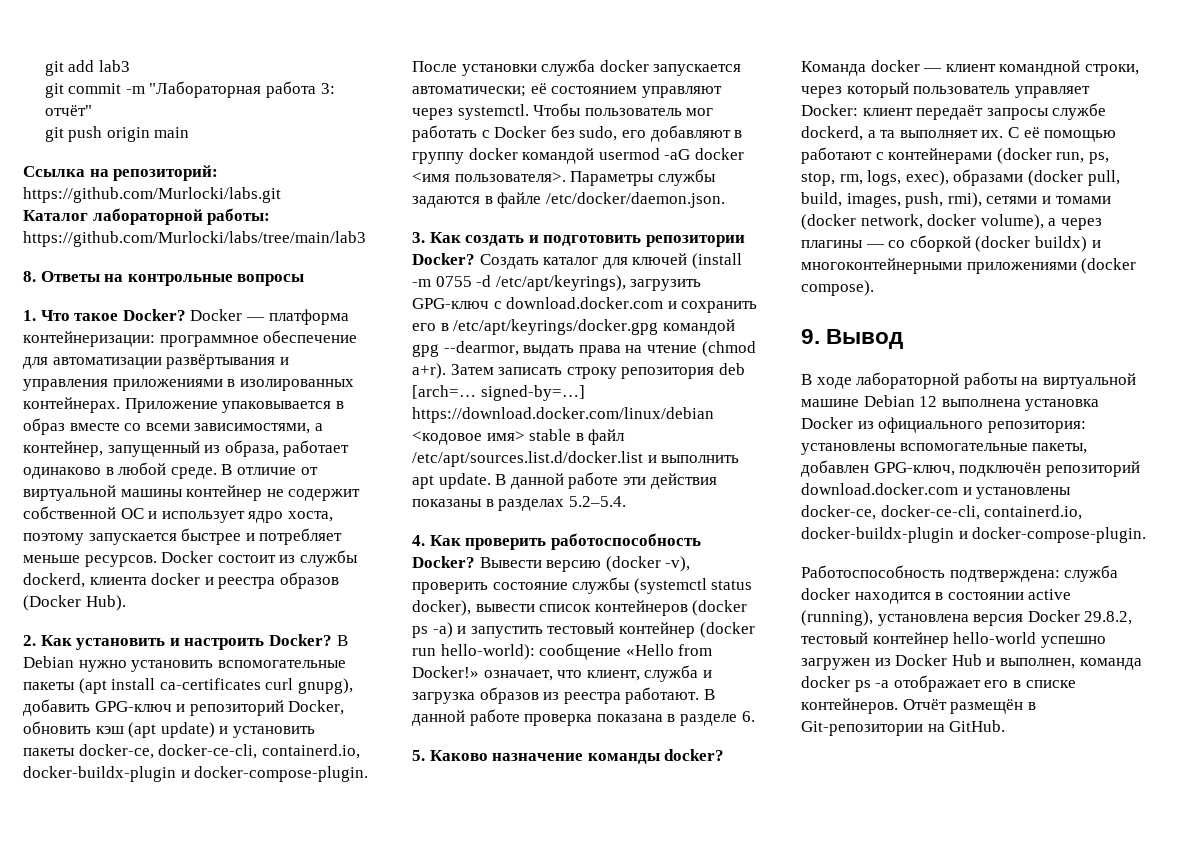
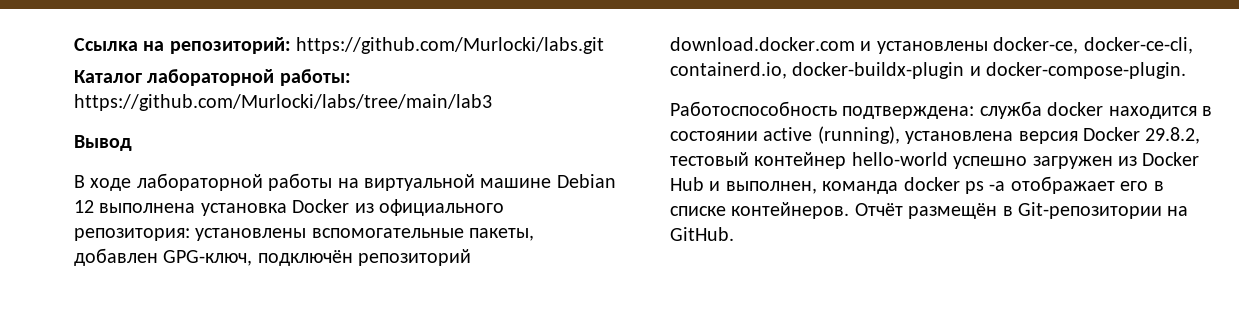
- git add lab3
- git commit -m "Лабораторная работа 3: отчёт"
- git push origin main
- 8. Ответы на контрольные вопросы
- 1. Что такое Docker? Docker — платформа контейнеризации: программное обеспечение для автоматизации развёртывания и управления приложениями в изолированных контейнерах. Приложение упаковывается в образ вместе со всеми зависимостями, а контейнер, запущенный из образа, работает одинаково в любой среде. В отличие от виртуальной машины контейнер не содержит собственной ОС и использует ядро хоста, поэтому запускается быстрее и потребляет меньше ресурсов. Docker состоит из службы dockerd, клиента docker и реестра образов (Docker Hub).
- 2. Как установить и настроить Docker? В Debian нужно установить вспомогательные пакеты (apt install ca-certificates curl gnupg), добавить GPG-ключ и репозиторий Docker, обновить кэш (apt update) и установить пакеты docker-ce, docker-ce-cli, containerd.io, docker-buildx-plugin и docker-compose-plugin. После установки служба docker запускается автоматически; её состоянием управляют через systemctl. Чтобы пользователь мог работать с Docker без sudo, его добавляют в группу docker командой usermod -aG docker <имя пользователя>. Параметры службы задаются в файле /etc/docker/daemon.json.
- 3. Как создать и подготовить репозитории Docker? Создать каталог для ключей (install -m 0755 -d /etc/apt/keyrings), загрузить GPG-ключ с download.docker.com и сохранить его в /etc/apt/keyrings/docker.gpg командой gpg --dearmor, выдать права на чтение (chmod a+r). Затем записать строку репозитория deb [arch=… signed-by=…] https://download.docker.com/linux/debian <кодовое имя> stable в файл /etc/apt/sources.list.d/docker.list и выполнить apt update. В данной работе эти действия показаны в разделах 5.2–5.4.
- 4. Как проверить работоспособность Docker? Вывести версию (docker -v), проверить состояние службы (systemctl status docker), вывести список контейнеров (docker ps -a) и запустить тестовый контейнер (docker run hello-world): сообщение «Hello from Docker!» означает, что клиент, служба и загрузка образов из реестра работают. В данной работе проверка показана в разделе 6.
- 5. Каково назначение команды docker? Команда docker — клиент командной строки, через который пользователь управляет Docker: клиент передаёт запросы службе dockerd, а та выполняет их. С её помощью работают с контейнерами (docker run, ps, stop, rm, logs, exec), образами (docker pull, build, images, push, rmi), сетями и томами (docker network, docker volume), а через плагины — со сборкой (docker buildx) и многоконтейнерными приложениями (docker compose).
- 9. Вывод
+ Вывод

